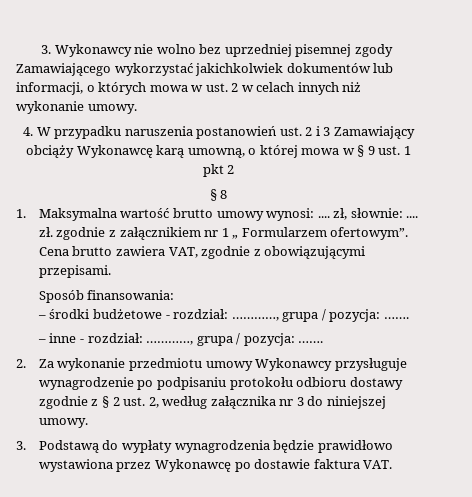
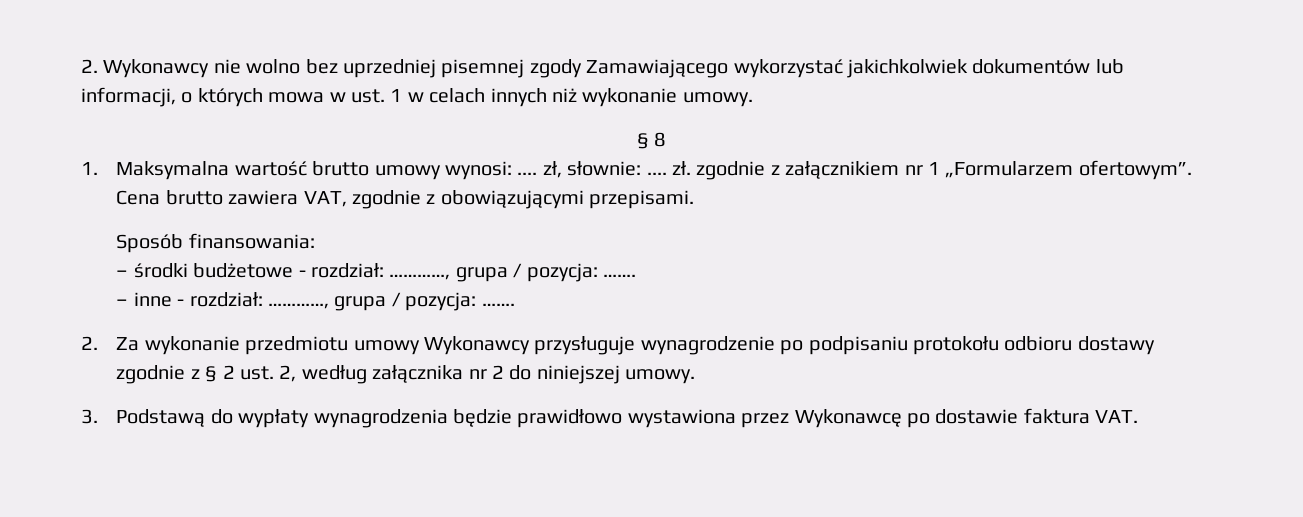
- 3. Wykonawcy nie wolno bez uprzedniej pisemnej zgody Zamawiającego wykorzystać jakichkolwiek dokumentów lub informacji, o których mowa w ust. 2 w celach innych niż wykonanie umowy.
+ 2. Wykonawcy nie wolno bez uprzedniej pisemnej zgody Zamawiającego wykorzystać jakichkolwiek dokumentów lub informacji, o których mowa w ust. 1 w celach innych niż wykonanie umowy.
- 4. W przypadku naruszenia postanowień ust. 2 i 3 Zamawiający obciąży Wykonawcę karą umowną, o której mowa w § 9 ust. 1 pkt 2
- 1. Maksymalna wartość brutto umowy wynosi: .... zł, słownie: .... zł. zgodnie z załącznikiem nr 1 „ Formularzem ofertowym”.
+ 1. Maksymalna wartość brutto umowy wynosi: .... zł, słownie: .... zł. zgodnie z załącznikiem nr 1 „Formularzem ofertowym”.
- 2. Za wykonanie przedmiotu umowy Wykonawcy przysługuje wynagrodzenie po podpisaniu protokołu odbioru dostawy zgodnie z § 2 ust. 2, według załącznika nr 3 do niniejszej umowy.
+ 2. Za wykonanie przedmiotu umowy Wykonawcy przysługuje wynagrodzenie po podpisaniu protokołu odbioru dostawy zgodnie z § 2 ust. 2, według załącznika nr 2 do niniejszej umowy.

